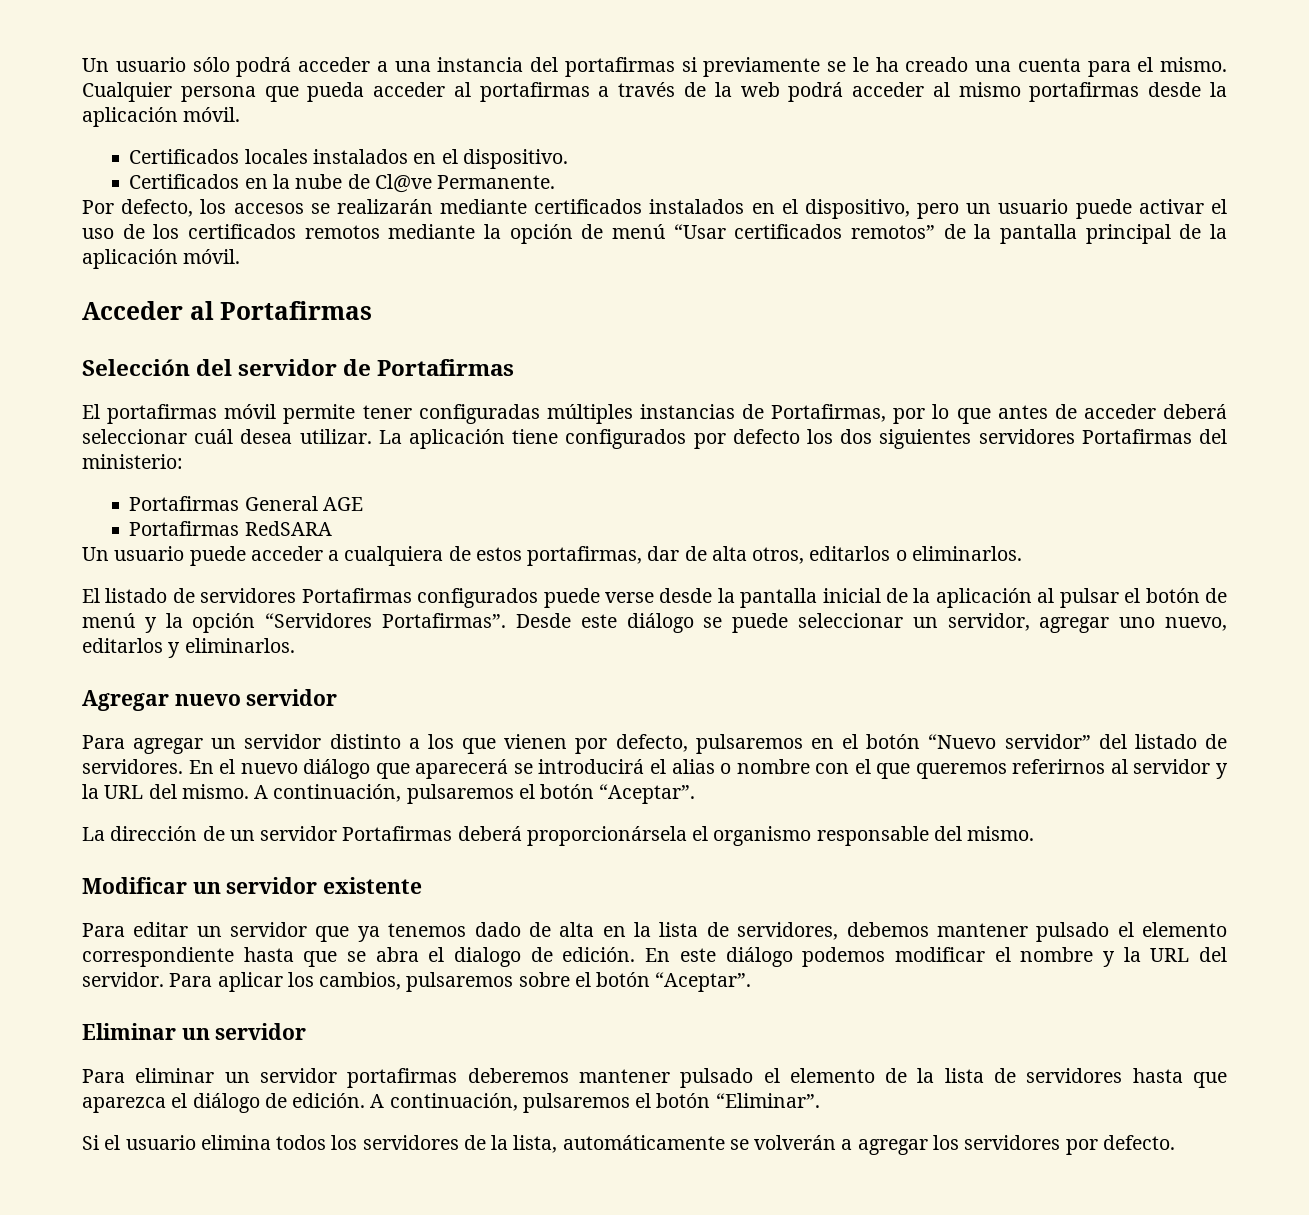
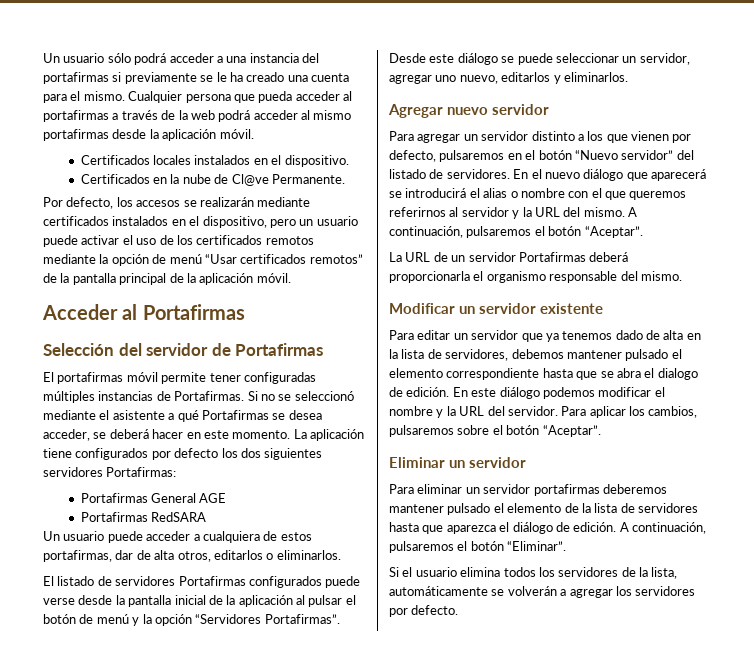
- El portafirmas móvil permite tener configuradas múltiples instancias de Portafirmas, por lo que antes de acceder deberá seleccionar cuál desea utilizar.
+ El portafirmas móvil permite tener configuradas múltiples instancias de Portafirmas. Si no se seleccionó mediante el asistente a qué Portafirmas se desea acceder, se deberá hacer en este momento.
- La aplicación tiene configurados por defecto los dos siguientes servidores Portafirmas del ministerio:
+ La aplicación tiene configurados por defecto los dos siguientes servidores Portafirmas:
- La dirección de un servidor Portafirmas deberá proporcionársela el organismo responsable del mismo.
+ La URL de un servidor Portafirmas deberá proporcionarla el organismo responsable del mismo.

